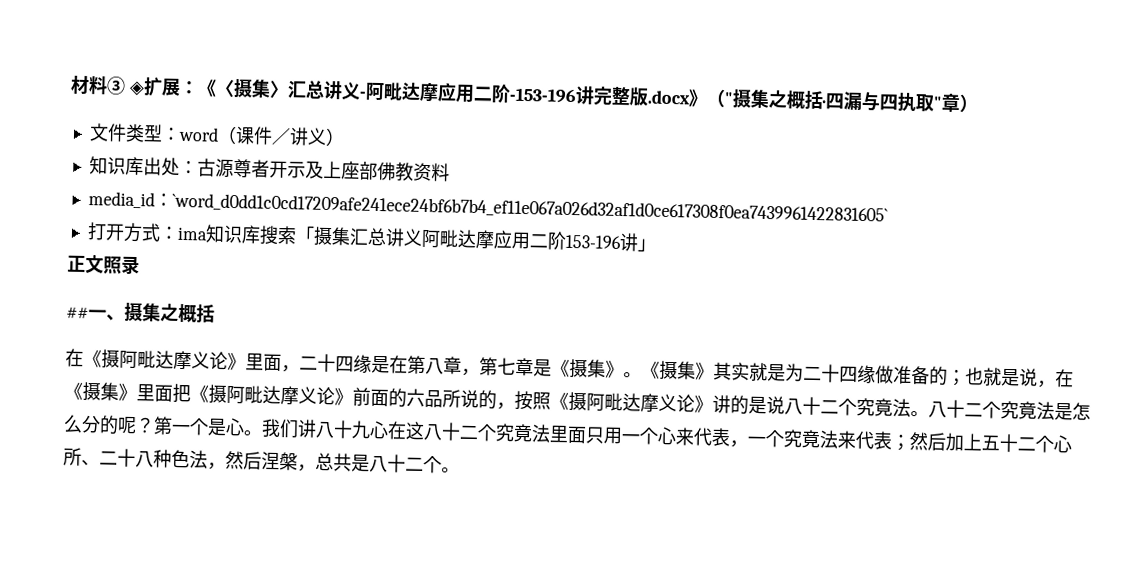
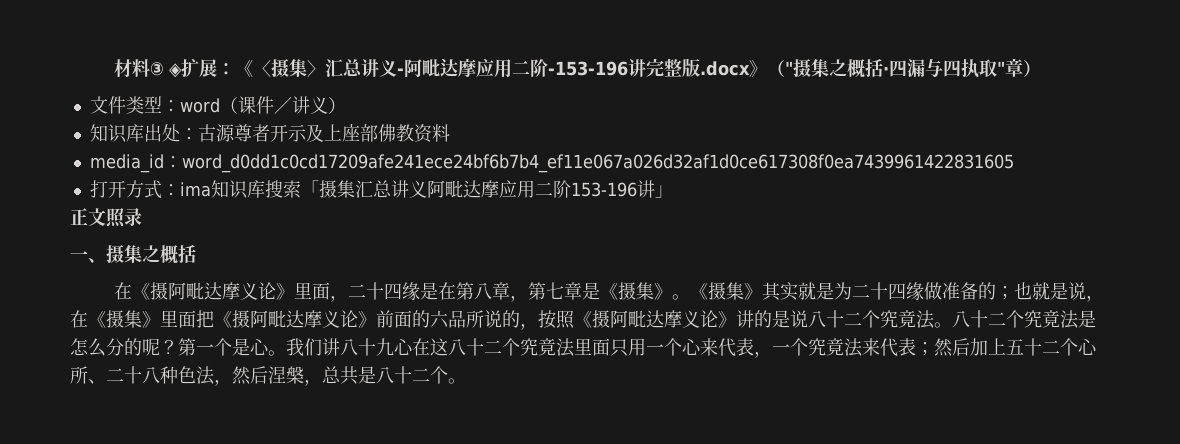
- media_id：`word_d0dd1c0cd17209afe241ece24bf6b7b4_ef11e067a026d32af1d0ce617308f0ea7439961422831605`
+ media_id：word_d0dd1c0cd17209afe241ece24bf6b7b4_ef11e067a026d32af1d0ce617308f0ea7439961422831605
- ##一、摄集之概括
+ 一、摄集之概括

